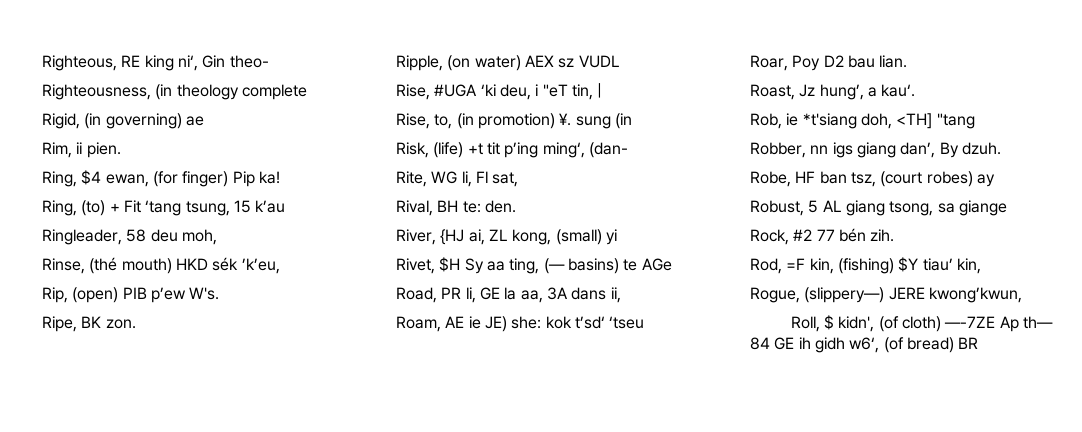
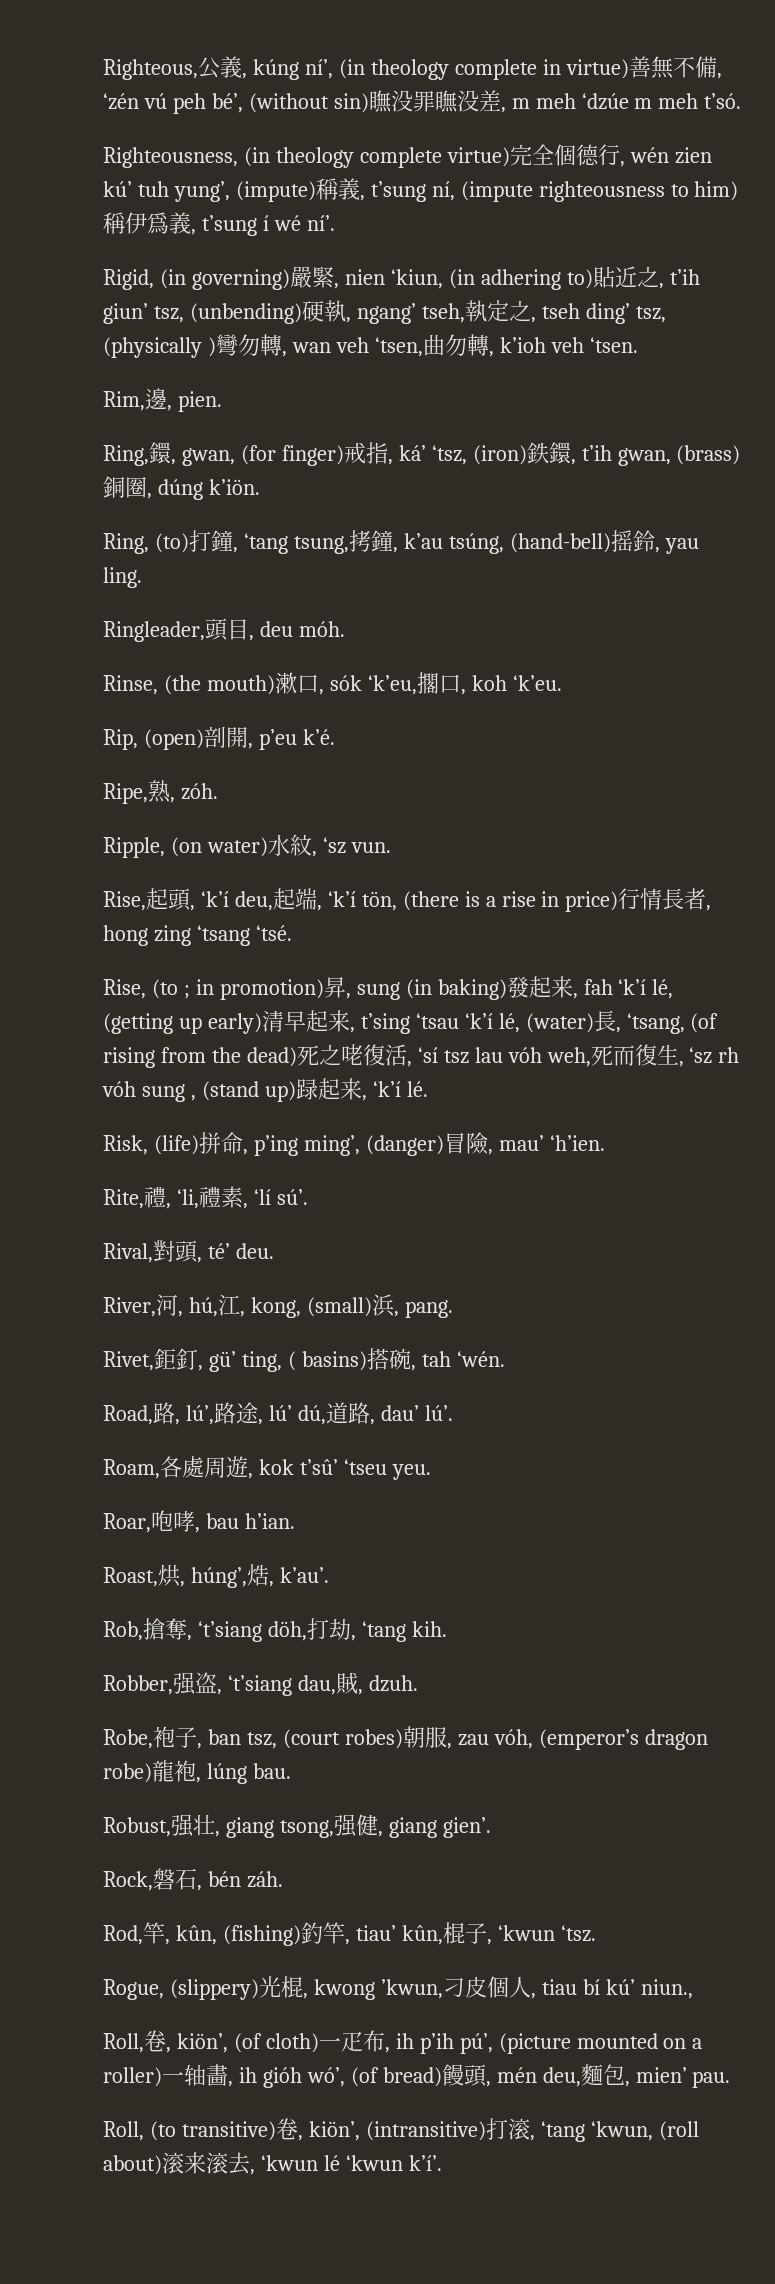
- Righteous, RE king ni‘, Gin theo-
- Righteousness, (in theology complete
- Rigid, (in governing) ae
+ Righteous,公義, kúng ní’, (in theology complete in virtue)善無不備, ‘zén vú peh bé’, (without sin)瞴没罪瞴没差, m meh ‘dzúe m meh t’só.
+ Righteousness, (in theology complete virtue)完全個德行, wén zien kú’ tuh yung’, (impute)稱義, t’sung ní, (impute righteousness to him)稱伊爲義, t’sung í wé ní’.
+ Rigid, (in governing)嚴緊, nien ‘kiun, (in adhering to)貼近之, t’ih giun’ tsz, (unbending)硬執, ngang’ tseh,執定之, tseh ding’ tsz, (physically )彎勿轉, wan veh ‘tsen,曲勿轉, k’ioh veh ‘tsen.
- Rim, ii pien.
+ Rim,邊, pien.
- Ring, $4 ewan, (for finger) Pip ka!
- Ring, (to) + Fit ‘tang tsung, 15 k’au
- Ringleader, 58 deu moh,
- Rinse, (thé mouth) HKD sék ’k’eu,
- Rip, (open) PIB p’ew W's.
+ Ring,鐶, gwan, (for finger)戒指, ká’ ‘tsz, (iron)鉄鐶, t’ih gwan, (brass)銅圈, dúng k’iön.
+ Ring, (to)打鐘, ‘tang tsung,拷鐘, k’au tsúng, (hand-bell)摇鈴, yau ling.
+ Ringleader,頭目, deu móh.
+ Rinse, (the mouth)漱口, sók ‘k’eu,擱口, koh ‘k’eu.
+ Rip, (open)剖開, p’eu k’é.
- Ripe, BK zon.
+ Ripe,熟, zóh.
- Ripple, (on water) AEX sz VUDL
- Rise, #UGA ‘ki deu, i "eT tin, |
- Rise, to, (in promotion) ¥. sung (in
- Risk, (life) +t tit p’ing ming‘, (dan-
- Rite, WG li, Fl sat,
- Rival, BH te: den.
- River, {HJ ai, ZL kong, (small) yi
- Rivet, $H Sy aa ting, (— basins) te AGe
- Road, PR li, GE la aa, 3A dans ii,
- Roam, AE ie JE) she: kok t’sd‘ ‘tseu
+ Ripple, (on water)水紋, ‘sz vun.
+ Rise,起頭, ‘k’í deu,起端, ‘k’í tön, (there is a rise in price)行情長者, hong zing ‘tsang ‘tsé.
+ Rise, (to ; in promotion)昇, sung (in baking)發起来, fah ‘k’í lé, (getting up early)清早起来, t’sing ‘tsau ‘k’í lé, (water)長, ‘tsang, (of rising from the dead)死之咾復活, ‘sí tsz lau vóh weh,死而復生, ‘sz rh vóh sung , (stand up)䟿起来, ‘k’í lé.
+ Risk, (life)拼命, p’ing ming’, (danger)冒險, mau’ ‘h’ien.
+ Rite,禮, ‘li,禮素, ‘lí sú’.
+ Rival,對頭, té’ deu.
+ River,河, hú,江, kong, (small)浜, pang.
+ Rivet,鉅釘, gü’ ting, ( basins)搭碗, tah ‘wén.
+ Road,路, lú’,路途, lú’ dú,道路, dau’ lú’.
+ Roam,各處周遊, kok t’sû’ ‘tseu yeu.
- Roar, Poy D2 bau lian.
- Roast, Jz hung’, a kau‘.
- Rob, ie *t'siang doh, <TH] "tang
- Robber, nn igs giang dan’, By dzuh.
+ Roar,咆哮, bau h’ian.
+ Roast,烘, húng’,焅, k’au’.
+ Rob,搶奪, ‘t’siang döh,打劫, ‘tang kih.
+ Robber,强盗, ‘t’siang dau,賊, dzuh.
- Robe, HF ban tsz, (court robes) ay
- Robust, 5 AL giang tsong, sa giange
- Rock, #2 77 bén zih.
- Rod, =F kin, (fishing) $Y tiau’ kin,
- Rogue, (slippery—) JERE kwong’kwun,
- Roll, $ kidn', (of cloth) —-7ZE Ap th— 84 GE ih gidh w6‘, (of bread) BR
+ Robe,袍子, ban tsz, (court robes)朝服, zau vóh, (emperor’s dragon robe)龍袍, lúng bau.
+ Robust,强壮, giang tsong,强健, giang gien’.
+ Rock,磐石, bén záh.
+ Rod,竿, kûn, (fishing)釣竿, tiau’ kûn,棍子, ‘kwun ‘tsz.
+ Rogue, (slippery)光棍, kwong ’kwun,刁皮個人, tiau bí kú’ niun.,
+ Roll,卷, kiön’, (of cloth)一疋布, ih p’ih pú’, (picture mounted on a roller)一轴畵, ih gióh wó’, (of bread)饅頭, mén deu,麵包, mien’ pau.
+ Roll, (to transitive)卷, kiön’, (intransitive)打滚, ‘tang ‘kwun, (roll about)滚来滚去, ‘kwun lé ‘kwun k’í’.

